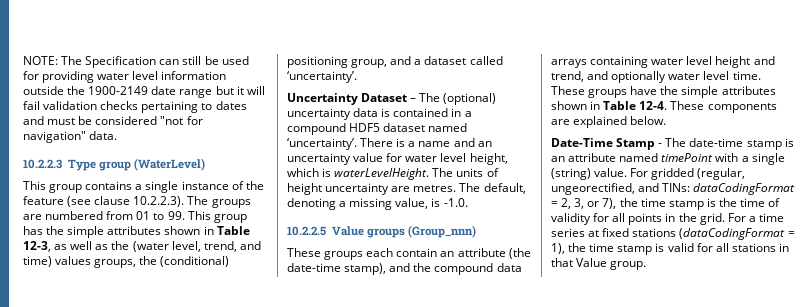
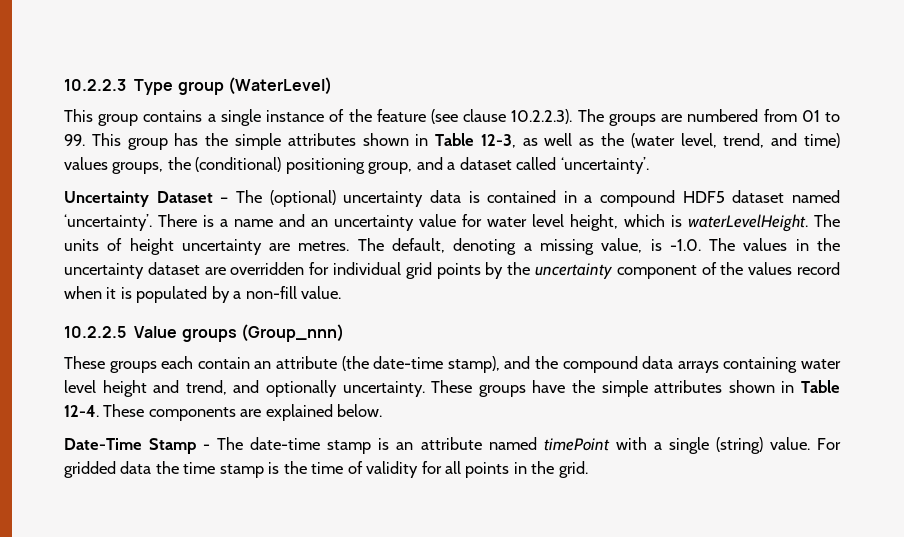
- NOTE: The Specification can still be used for providing water level information outside the 1900-2149 date range but it will fail validation checks pertaining to dates and must be considered "not for navigation" data.
- The default, denoting a missing value, is -1.0.
+ The default, denoting a missing value, is -1.0. The values in the uncertainty dataset are overridden for individual grid points by the uncertainty component of the values record when it is populated by a non-fill value.
- These groups each contain an attribute (the date-time stamp), and the compound data arrays containing water level height and trend, and optionally water level time.
+ These groups each contain an attribute (the date-time stamp), and the compound data arrays containing water level height and trend, and optionally uncertainty.
- For gridded (regular, ungeorectified, and TINs: dataCodingFormat = 2, 3, or 7), the time stamp is the time of validity for all points in the grid. For a time series at fixed stations (dataCodingFormat = 1), the time stamp is valid for all stations in that Value group.
+ For gridded data the time stamp is the time of validity for all points in the grid.

